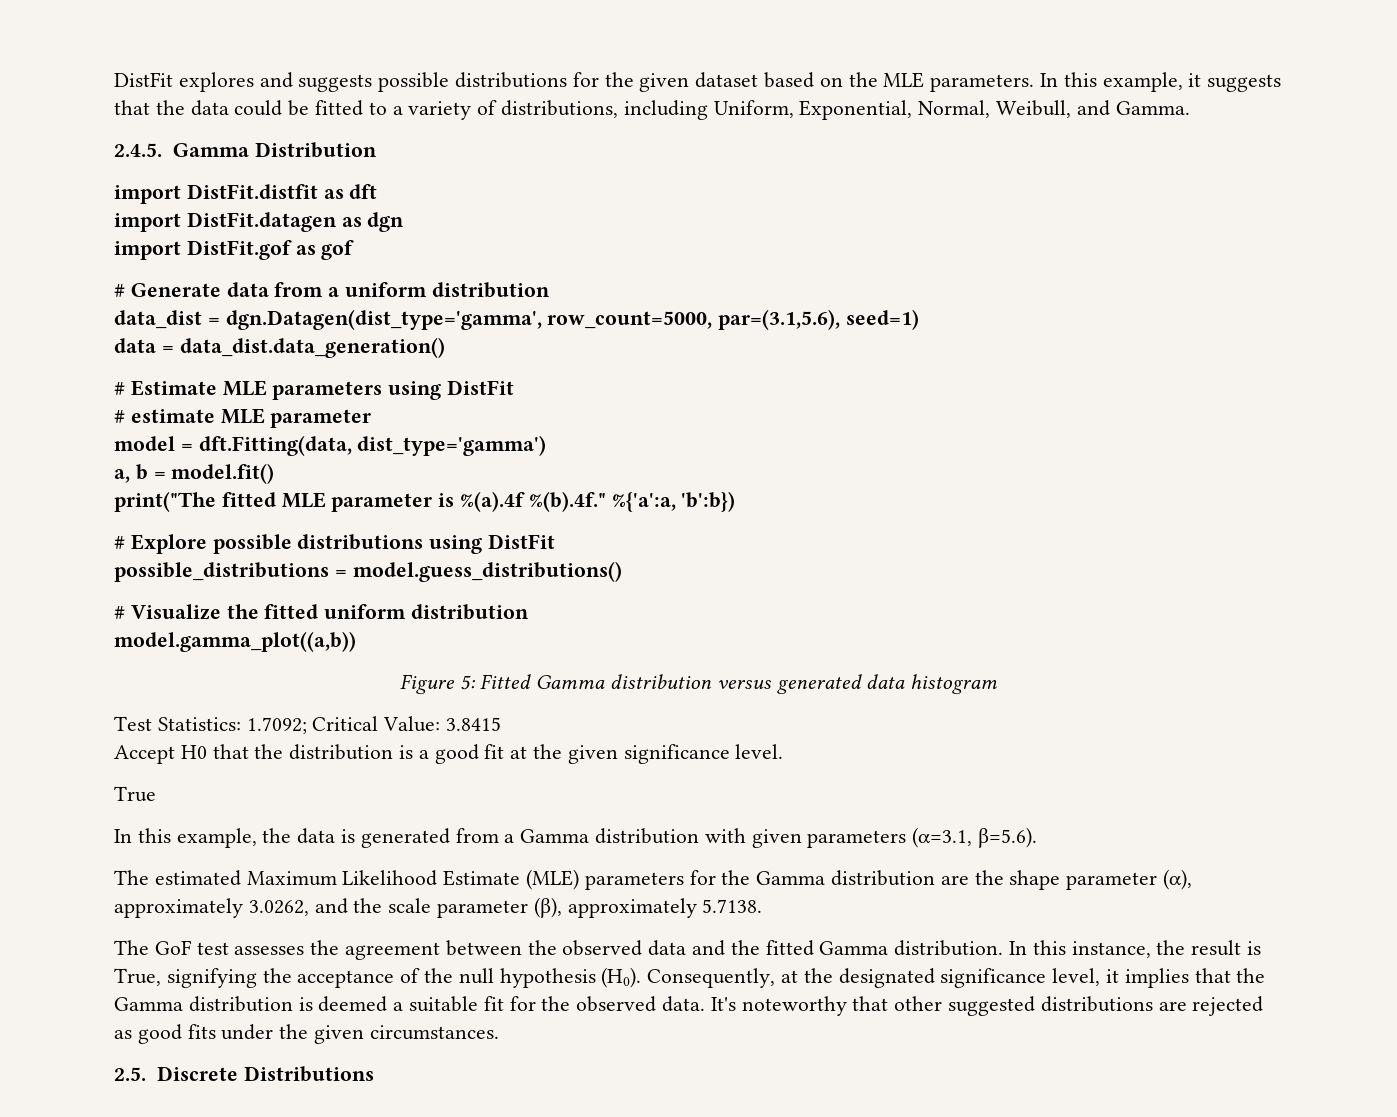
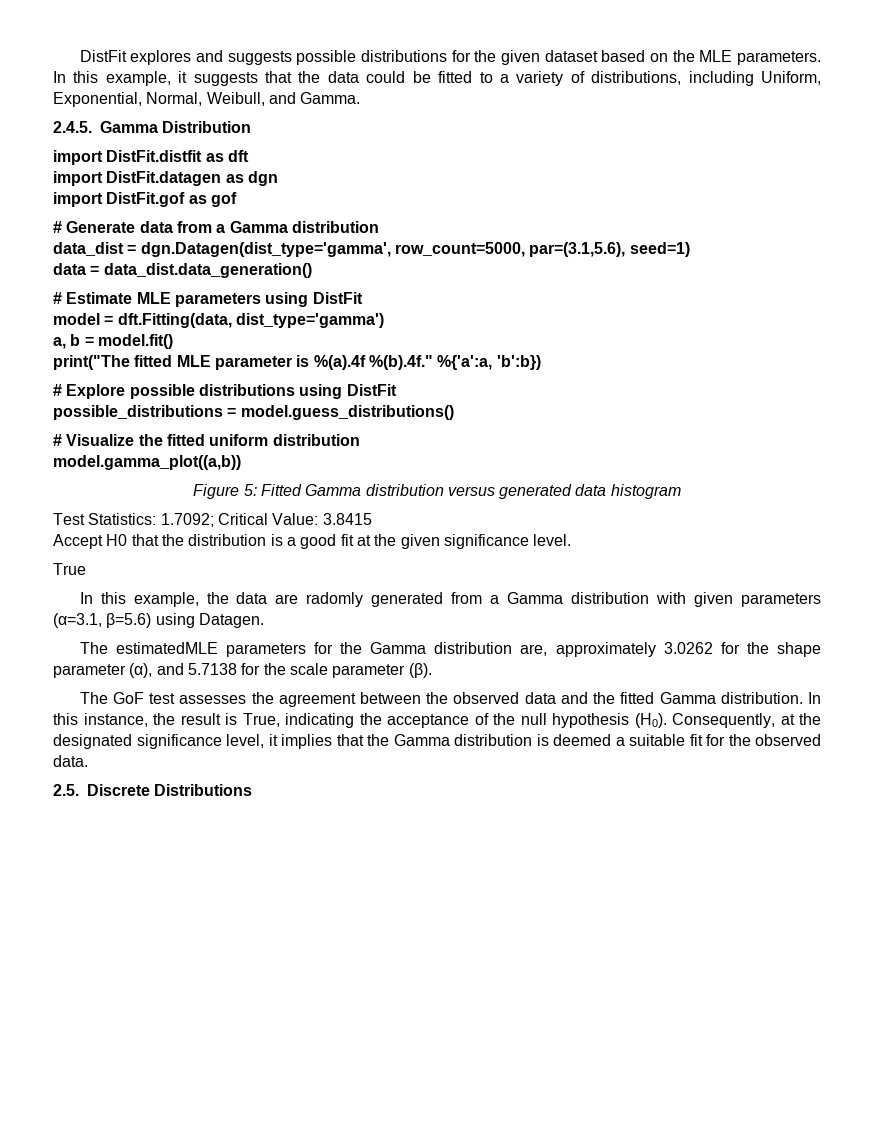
- # Generate data from a uniform distribution
+ # Generate data from a Gamma distribution
- # estimate MLE parameter
- In this example, the data is generated from a Gamma distribution with given parameters (α=3.1, β=5.6).
- The estimated Maximum Likelihood Estimate (MLE) parameters for the Gamma distribution are the shape parameter (α), approximately 3.0262, and the scale parameter (β), approximately 5.7138.
+ In this example, the data are radomly generated from a Gamma distribution with given parameters (α=3.1, β=5.6) using Datagen.
+ The estimatedMLE parameters for the Gamma distribution are, approximately 3.0262 for the shape parameter (α), and 5.7138 for the scale parameter (β).
- In this instance, the result is True, signifying the acceptance of the null hypothesis (H0). Consequently, at the designated significance level, it implies that the Gamma distribution is deemed a suitable fit for the observed data. It's noteworthy that other suggested distributions are rejected as good fits under the given circumstances.
+ In this instance, the result is True, indicating the acceptance of the null hypothesis (H0). Consequently, at the designated significance level, it implies that the Gamma distribution is deemed a suitable fit for the observed data.

